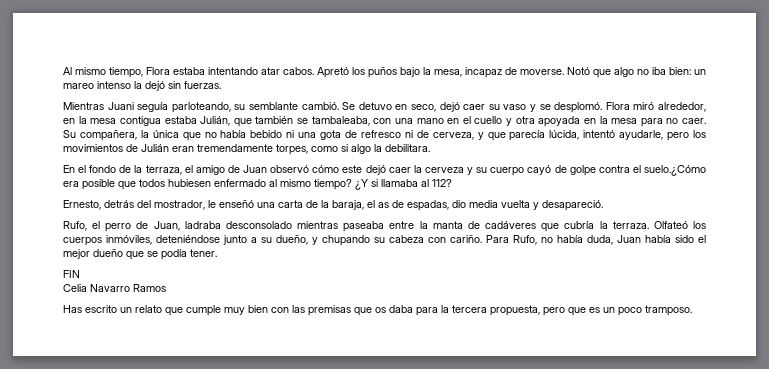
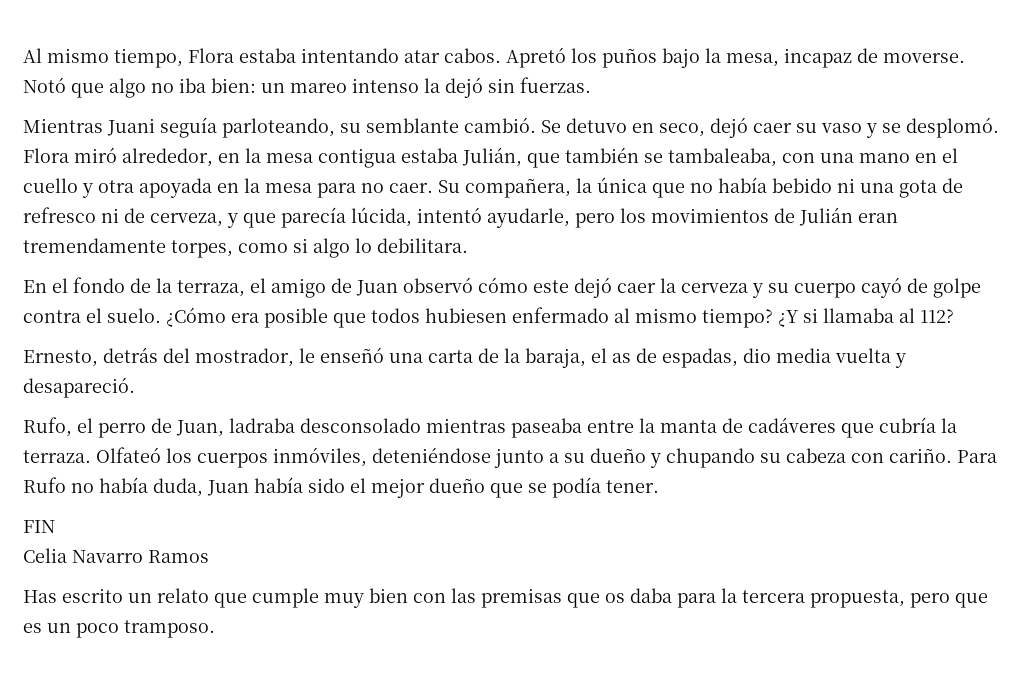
- Su compañera, la única que no había bebido ni una gota de refresco ni de cerveza, y que parecía lúcida, intentó ayudarle, pero los movimientos de Julián eran tremendamente torpes, como si algo la debilitara.
+ Su compañera, la única que no había bebido ni una gota de refresco ni de cerveza, y que parecía lúcida, intentó ayudarle, pero los movimientos de Julián eran tremendamente torpes, como si algo lo debilitara.
- En el fondo de la terraza, el amigo de Juan observó cómo este dejó caer la cerveza y su cuerpo cayó de golpe contra el suelo.¿Cómo era posible que todos hubiesen enfermado al mismo tiempo?
+ En el fondo de la terraza, el amigo de Juan observó cómo este dejó caer la cerveza y su cuerpo cayó de golpe contra el suelo. ¿Cómo era posible que todos hubiesen enfermado al mismo tiempo?
- Olfateó los cuerpos inmóviles, deteniéndose junto a su dueño, y chupando su cabeza con cariño.
+ Olfateó los cuerpos inmóviles, deteniéndose junto a su dueño y chupando su cabeza con cariño.
- Para Rufo, no había duda, Juan había sido el mejor dueño que se podía tener.
+ Para Rufo no había duda, Juan había sido el mejor dueño que se podía tener.

